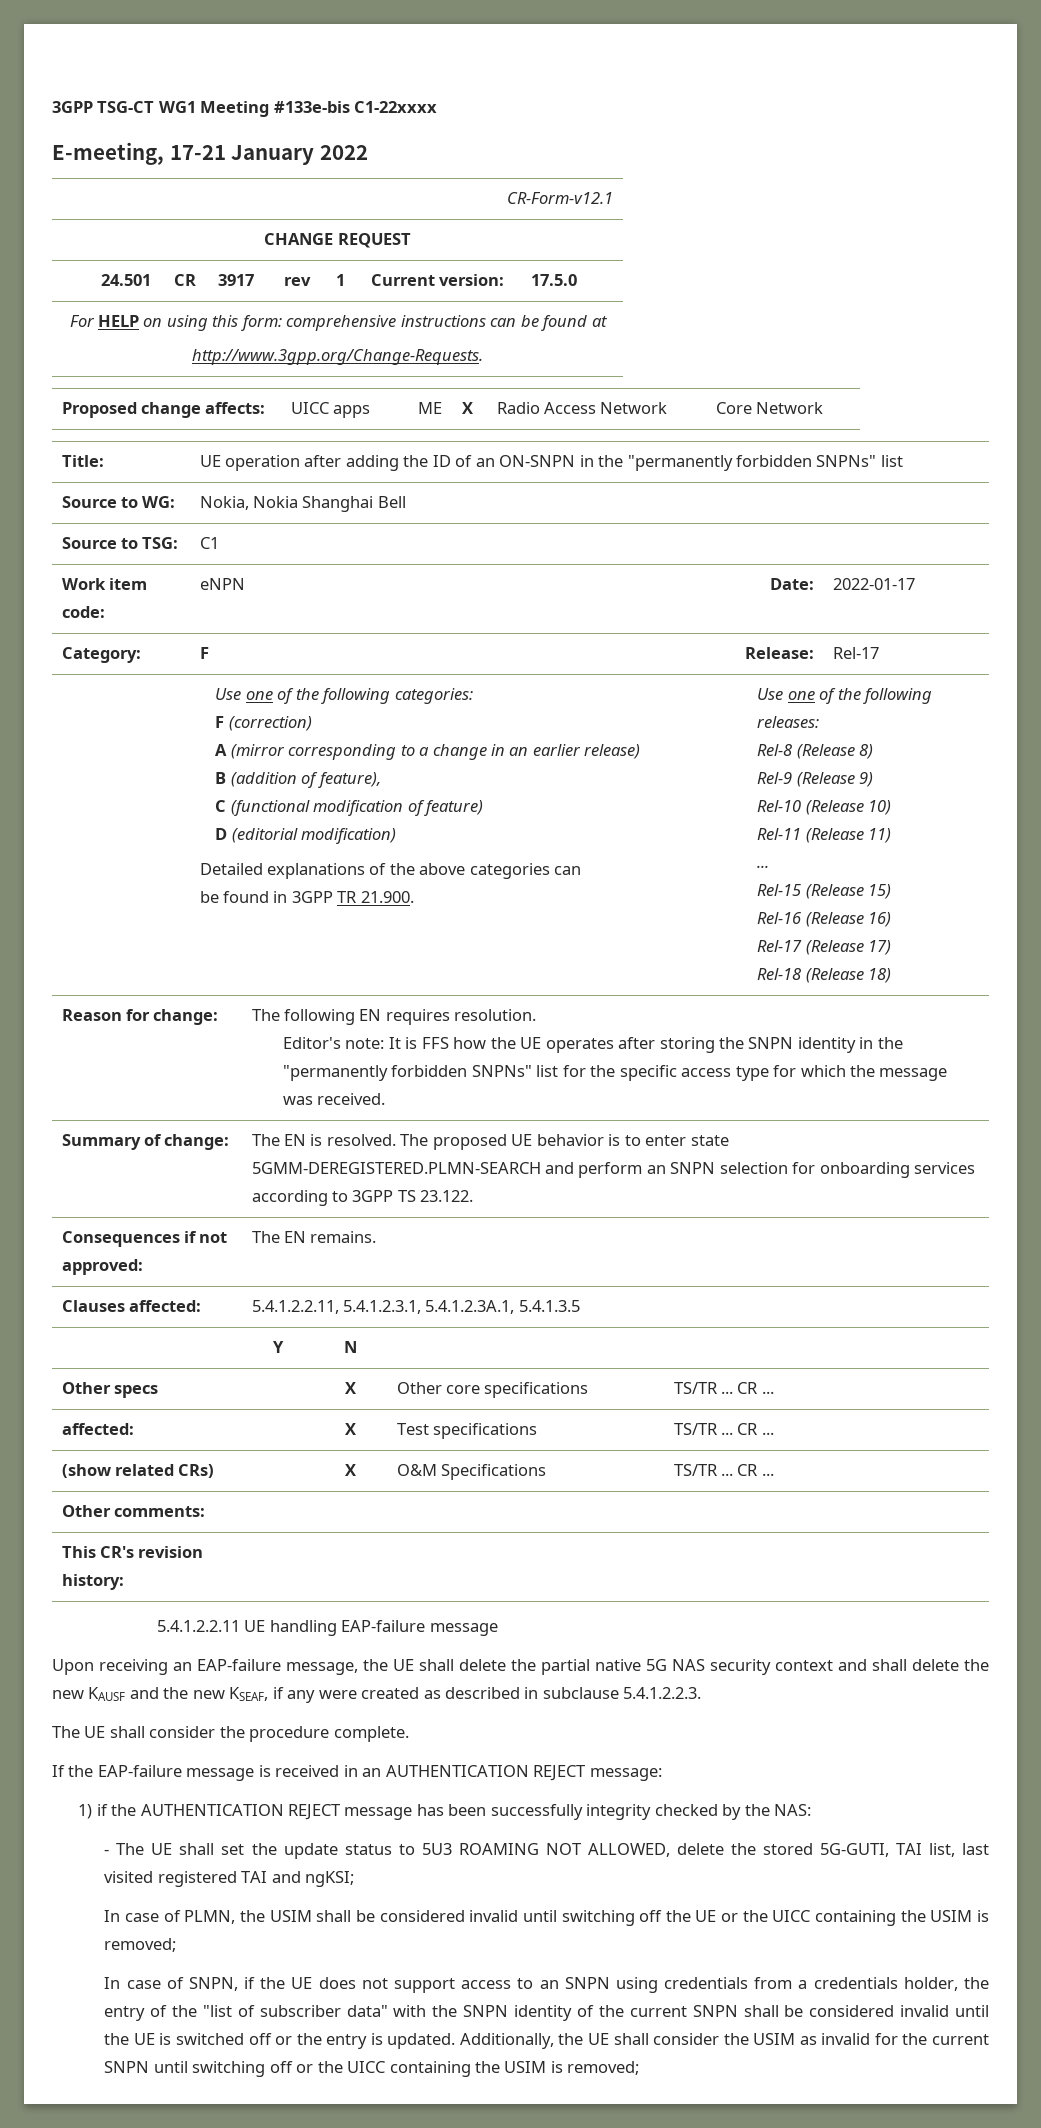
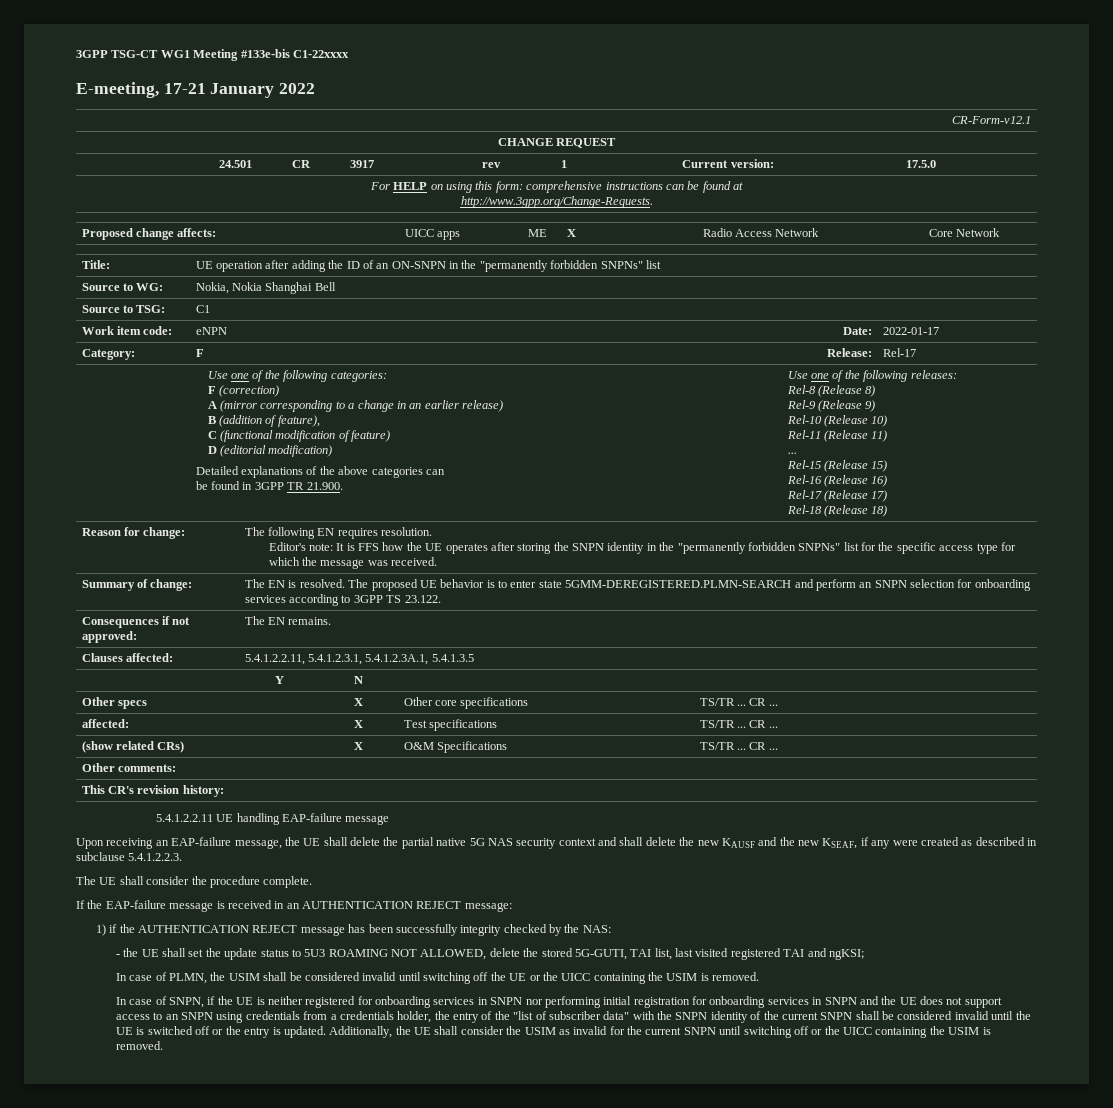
- - The UE shall set the update status to 5U3 ROAMING NOT ALLOWED, delete the stored 5G-GUTI, TAI list, last visited registered TAI and ngKSI;
+ - the UE shall set the update status to 5U3 ROAMING NOT ALLOWED, delete the stored 5G-GUTI, TAI list, last visited registered TAI and ngKSI;
- In case of PLMN, the USIM shall be considered invalid until switching off the UE or the UICC containing the USIM is removed;
+ In case of PLMN, the USIM shall be considered invalid until switching off the UE or the UICC containing the USIM is removed.
- In case of SNPN, if the UE does not support access to an SNPN using credentials from a credentials holder, the entry of the "list of subscriber data" with the SNPN identity of the current SNPN shall be considered invalid until the UE is switched off or the entry is updated.
+ In case of SNPN, if the UE is neither registered for onboarding services in SNPN nor performing initial registration for onboarding services in SNPN and the UE does not support access to an SNPN using credentials from a credentials holder, the entry of the "list of subscriber data" with the SNPN identity of the current SNPN shall be considered invalid until the UE is switched off or the entry is updated.
- Additionally, the UE shall consider the USIM as invalid for the current SNPN until switching off or the UICC containing the USIM is removed;
+ Additionally, the UE shall consider the USIM as invalid for the current SNPN until switching off or the UICC containing the USIM is removed.

